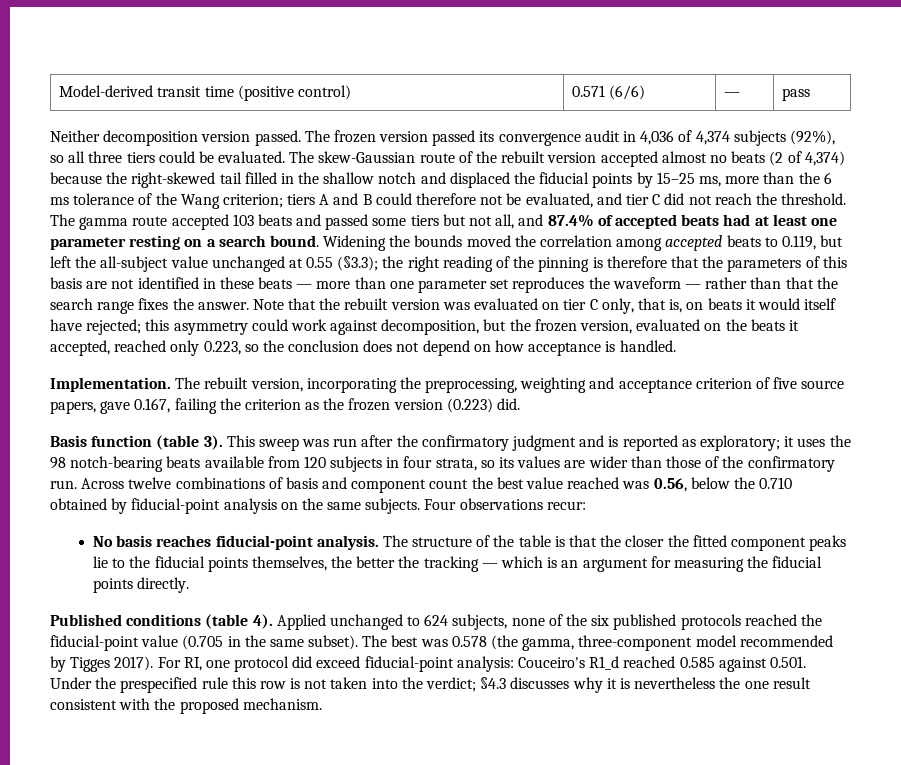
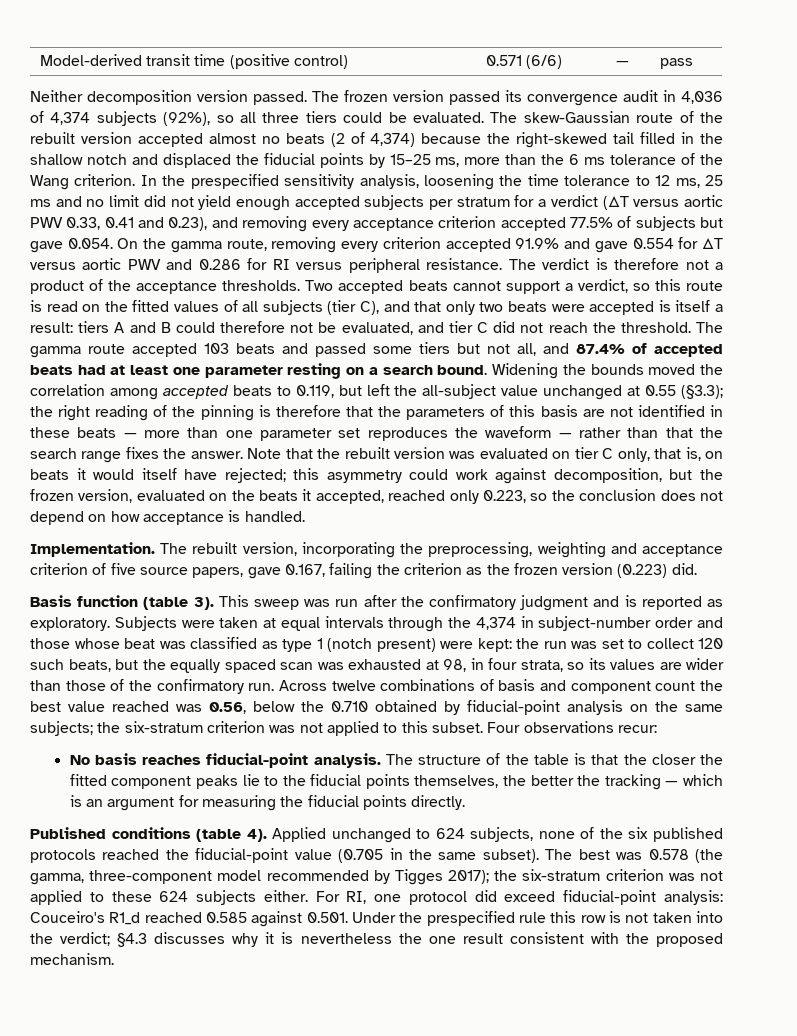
- The skew-Gaussian route of the rebuilt version accepted almost no beats (2 of 4,374) because the right-skewed tail filled in the shallow notch and displaced the fiducial points by 15–25 ms, more than the 6 ms tolerance of the Wang criterion; tiers A and B could therefore not be evaluated, and tier C did not reach the threshold.
+ The skew-Gaussian route of the rebuilt version accepted almost no beats (2 of 4,374) because the right-skewed tail filled in the shallow notch and displaced the fiducial points by 15–25 ms, more than the 6 ms tolerance of the Wang criterion. In the prespecified sensitivity analysis, loosening the time tolerance to 12 ms, 25 ms and no limit did not yield enough accepted subjects per stratum for a verdict (ΔT versus aortic PWV 0.33, 0.41 and 0.23), and removing every acceptance criterion accepted 77.5% of subjects but gave 0.054. On the gamma route, removing every criterion accepted 91.9% and gave 0.554 for ΔT versus aortic PWV and 0.286 for RI versus peripheral resistance. The verdict is therefore not a product of the acceptance thresholds. Two accepted beats cannot support a verdict, so this route is read on the fitted values of all subjects (tier C), and that only two beats were accepted is itself a result: tiers A and B could therefore not be evaluated, and tier C did not reach the threshold.
- This sweep was run after the confirmatory judgment and is reported as exploratory; it uses the 98 notch-bearing beats available from 120 subjects in four strata, so its values are wider than those of the confirmatory run.
+ This sweep was run after the confirmatory judgment and is reported as exploratory. Subjects were taken at equal intervals through the 4,374 in subject-number order and those whose beat was classified as type 1 (notch present) were kept: the run was set to collect 120 such beats, but the equally spaced scan was exhausted at 98, in four strata, so its values are wider than those of the confirmatory run.
- Across twelve combinations of basis and component count the best value reached was 0.56, below the 0.710 obtained by fiducial-point analysis on the same subjects.
+ Across twelve combinations of basis and component count the best value reached was 0.56, below the 0.710 obtained by fiducial-point analysis on the same subjects; the six-stratum criterion was not applied to this subset.
- The best was 0.578 (the gamma, three-component model recommended by Tigges 2017).
+ The best was 0.578 (the gamma, three-component model recommended by Tigges 2017); the six-stratum criterion was not applied to these 624 subjects either.

